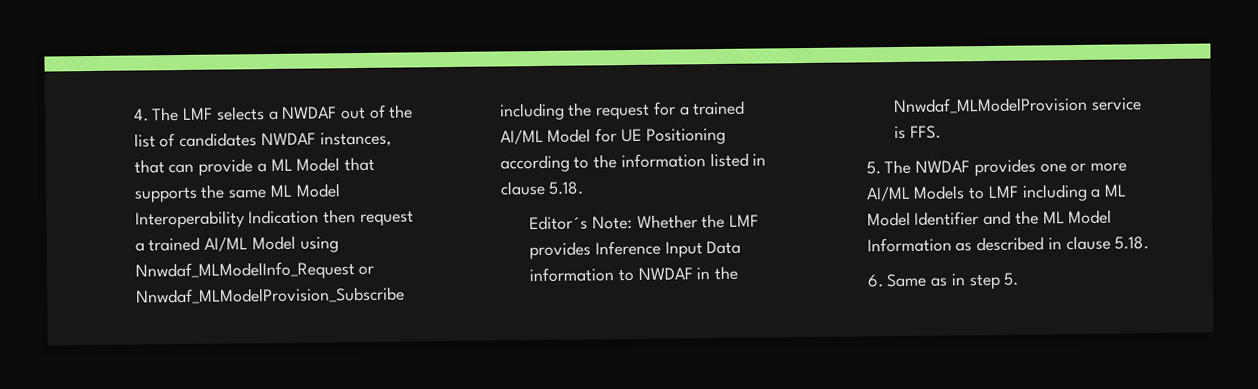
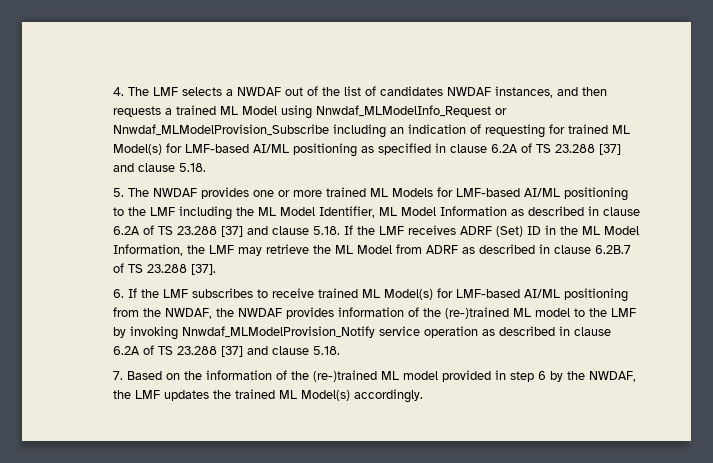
- 4. The LMF selects a NWDAF out of the list of candidates NWDAF instances, that can provide a ML Model that supports the same ML Model Interoperability Indication then request a trained AI/ML Model using Nnwdaf_MLModelInfo_Request or Nnwdaf_MLModelProvision_Subscribe including the request for a trained AI/ML Model for UE Positioning according to the information listed in clause 5.18.
- Editor´s Note: Whether the LMF provides Inference Input Data information to NWDAF in the Nnwdaf_MLModelProvision service is FFS.
+ 4. The LMF selects a NWDAF out of the list of candidates NWDAF instances, and then requests a trained ML Model using Nnwdaf_MLModelInfo_Request or Nnwdaf_MLModelProvision_Subscribe including an indication of requesting for trained ML Model(s) for LMF-based AI/ML positioning as specified in clause 6.2A of TS 23.288 [37] and clause 5.18.
- 5. The NWDAF provides one or more AI/ML Models to LMF including a ML Model Identifier and the ML Model Information as described in clause 5.18.
- 6. Same as in step 5.
+ 5. The NWDAF provides one or more trained ML Models for LMF-based AI/ML positioning to the LMF including the ML Model Identifier, ML Model Information as described in clause 6.2A of TS 23.288 [37] and clause 5.18. If the LMF receives ADRF (Set) ID in the ML Model Information, the LMF may retrieve the ML Model from ADRF as described in clause 6.2B.7 of TS 23.288 [37].
+ 6. If the LMF subscribes to receive trained ML Model(s) for LMF-based AI/ML positioning from the NWDAF, the NWDAF provides information of the (re-)trained ML model to the LMF by invoking Nnwdaf_MLModelProvision_Notify service operation as described in clause 6.2A of TS 23.288 [37] and clause 5.18.
+ 7. Based on the information of the (re-)trained ML model provided in step 6 by the NWDAF, the LMF updates the trained ML Model(s) accordingly.

